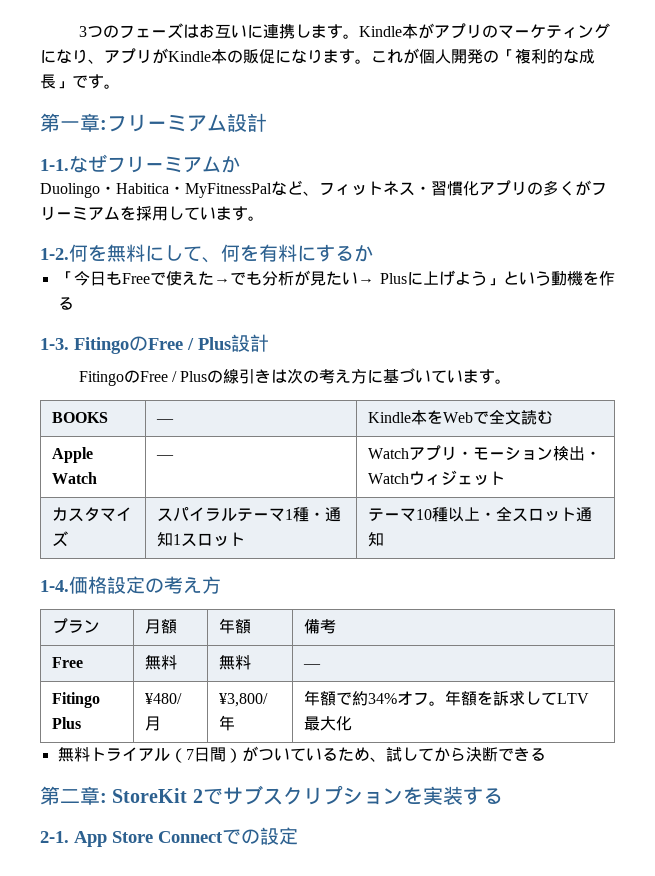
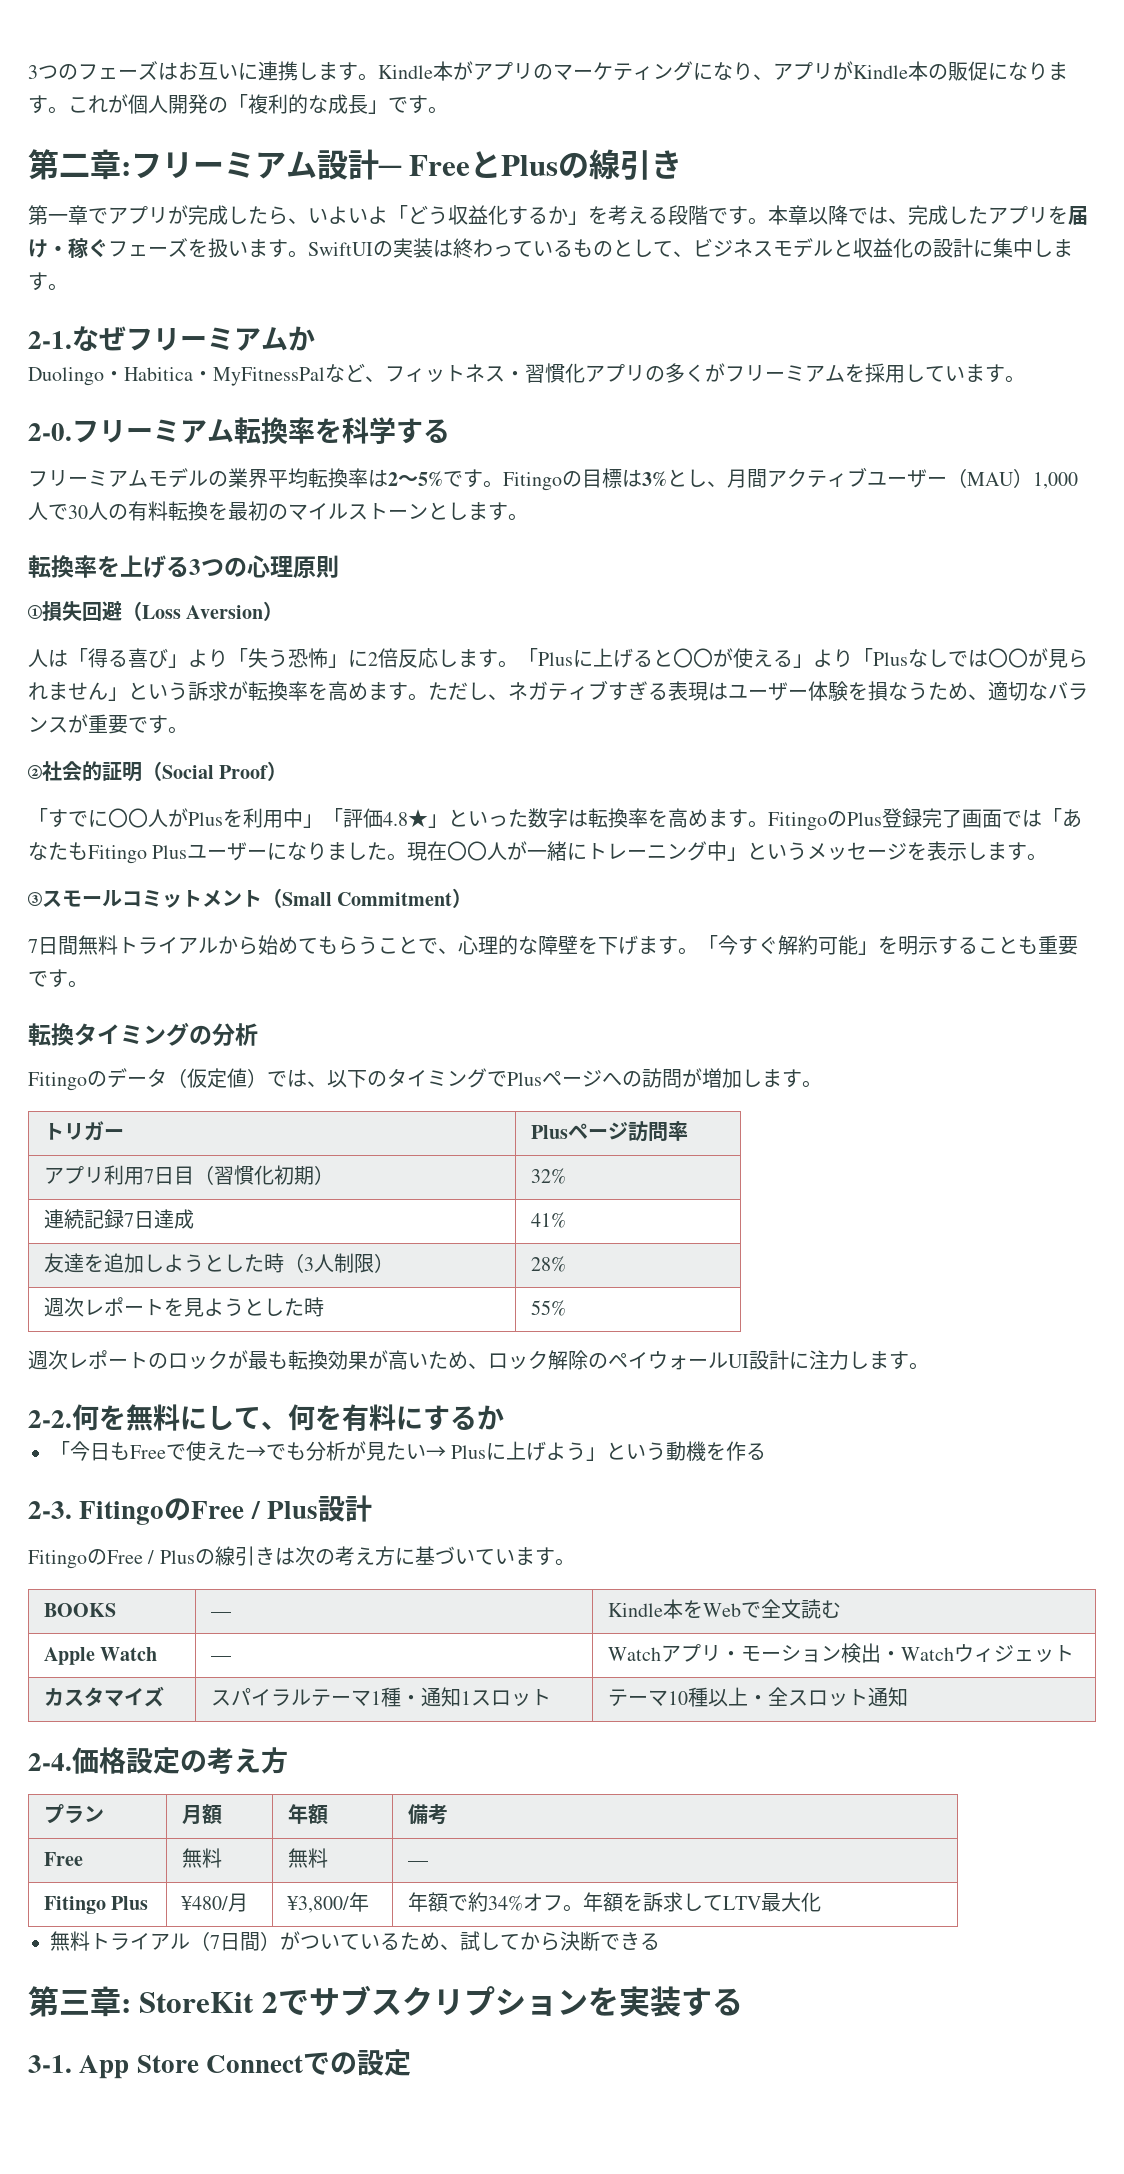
- 第一章:フリーミアム設計
- 1-1.
+ 第二章:フリーミアム設計─ FreeとPlusの線引き
+ 第一章でアプリが完成したら、いよいよ「どう収益化するか」を考える段階です。本章以降では、完成したアプリを届け・稼ぐフェーズを扱います。SwiftUIの実装は終わっているものとして、ビジネスモデルと収益化の設計に集中します。
+ 2-1.
- 1-2.
+ 2-0.フリーミアム転換率を科学する
+ フリーミアムモデルの業界平均転換率は2〜5%です。Fitingoの目標は3%とし、月間アクティブユーザー（MAU）1,000人で30人の有料転換を最初のマイルストーンとします。
+ 転換率を上げる3つの心理原則
+ ①損失回避（Loss Aversion）
+ 人は「得る喜び」より「失う恐怖」に2倍反応します。「Plusに上げると〇〇が使える」より「Plusなしでは〇〇が見られません」という訴求が転換率を高めます。ただし、ネガティブすぎる表現はユーザー体験を損なうため、適切なバランスが重要です。
+ ②社会的証明（Social Proof）
+ 「すでに〇〇人がPlusを利用中」「評価4.8★」といった数字は転換率を高めます。FitingoのPlus登録完了画面では「あなたもFitingo Plusユーザーになりました。現在〇〇人が一緒にトレーニング中」というメッセージを表示します。
+ ③スモールコミットメント（Small Commitment）
+ 7日間無料トライアルから始めてもらうことで、心理的な障壁を下げます。「今すぐ解約可能」を明示することも重要です。
+ 転換タイミングの分析
+ Fitingoのデータ（仮定値）では、以下のタイミングでPlusページへの訪問が増加します。
+ トリガー | Plusページ訪問率
+ アプリ利用7日目（習慣化初期） | 32%
+ 連続記録7日達成 | 41%
+ 友達を追加しようとした時（3人制限） | 28%
+ 週次レポートを見ようとした時 | 55%
+ 週次レポートのロックが最も転換効果が高いため、ロック解除のペイウォールUI設計に注力します。
+ 2-2.
- 1-3.
+ 2-3.
- 1-4.
+ 2-4.
- 第二章: StoreKit 2でサブスクリプションを実装する
+ 第三章: StoreKit 2でサブスクリプションを実装する
- 2-1.
+ 3-1.

